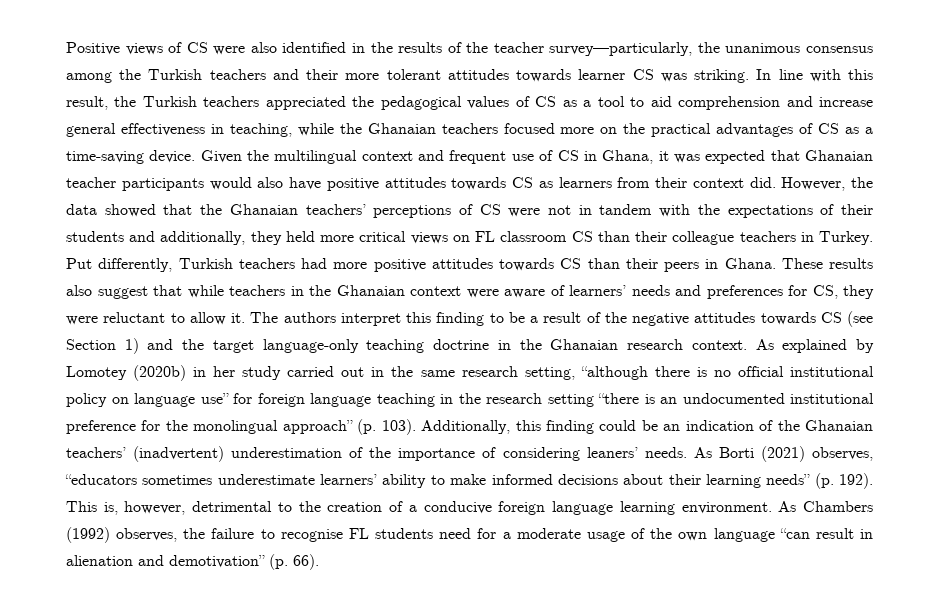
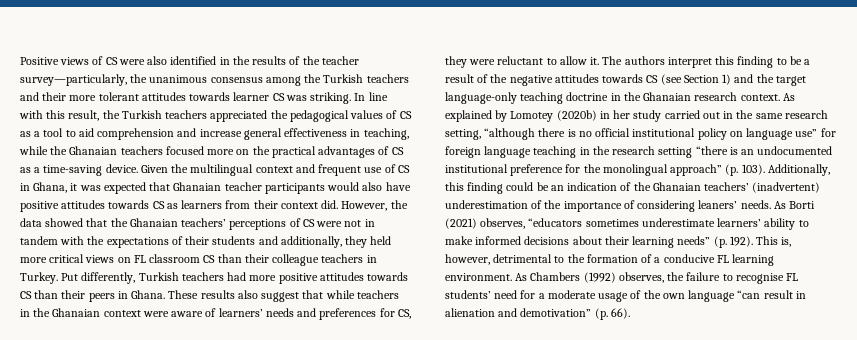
- This is, however, detrimental to the creation of a conducive foreign language learning environment.
+ This is, however, detrimental to the formation of a conducive FL learning environment.
- As Chambers (1992) observes, the failure to recognise FL students need for a moderate usage of the own language “can result in alienation and demotivation” (p. 66).
+ As Chambers (1992) observes, the failure to recognise FL students’ need for a moderate usage of the own language “can result in alienation and demotivation” (p. 66).

